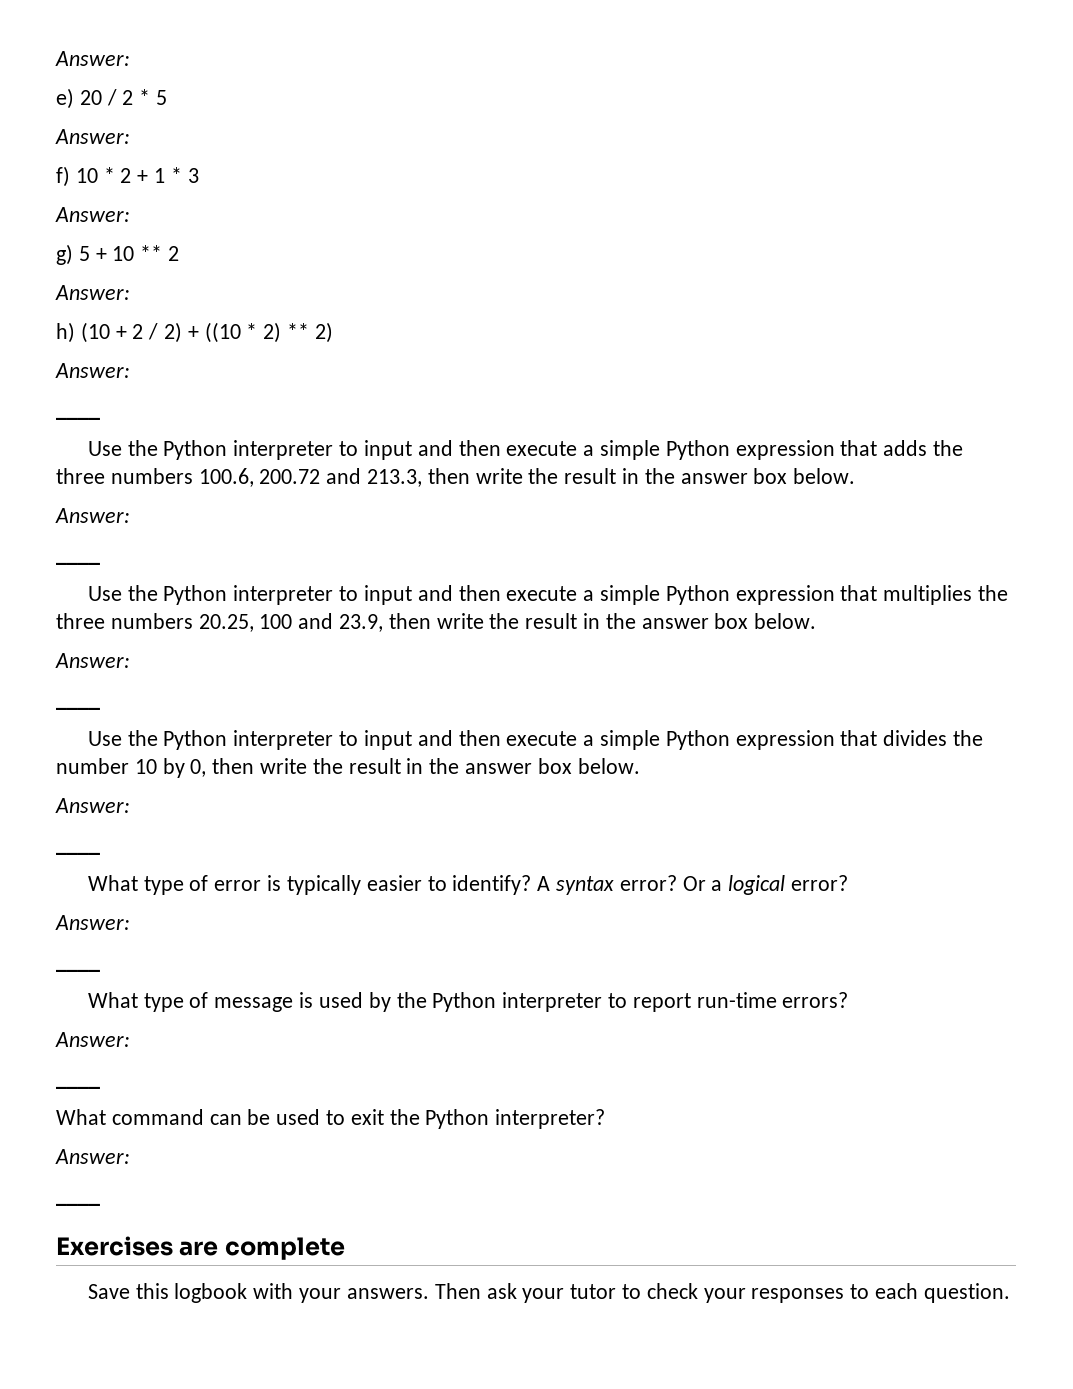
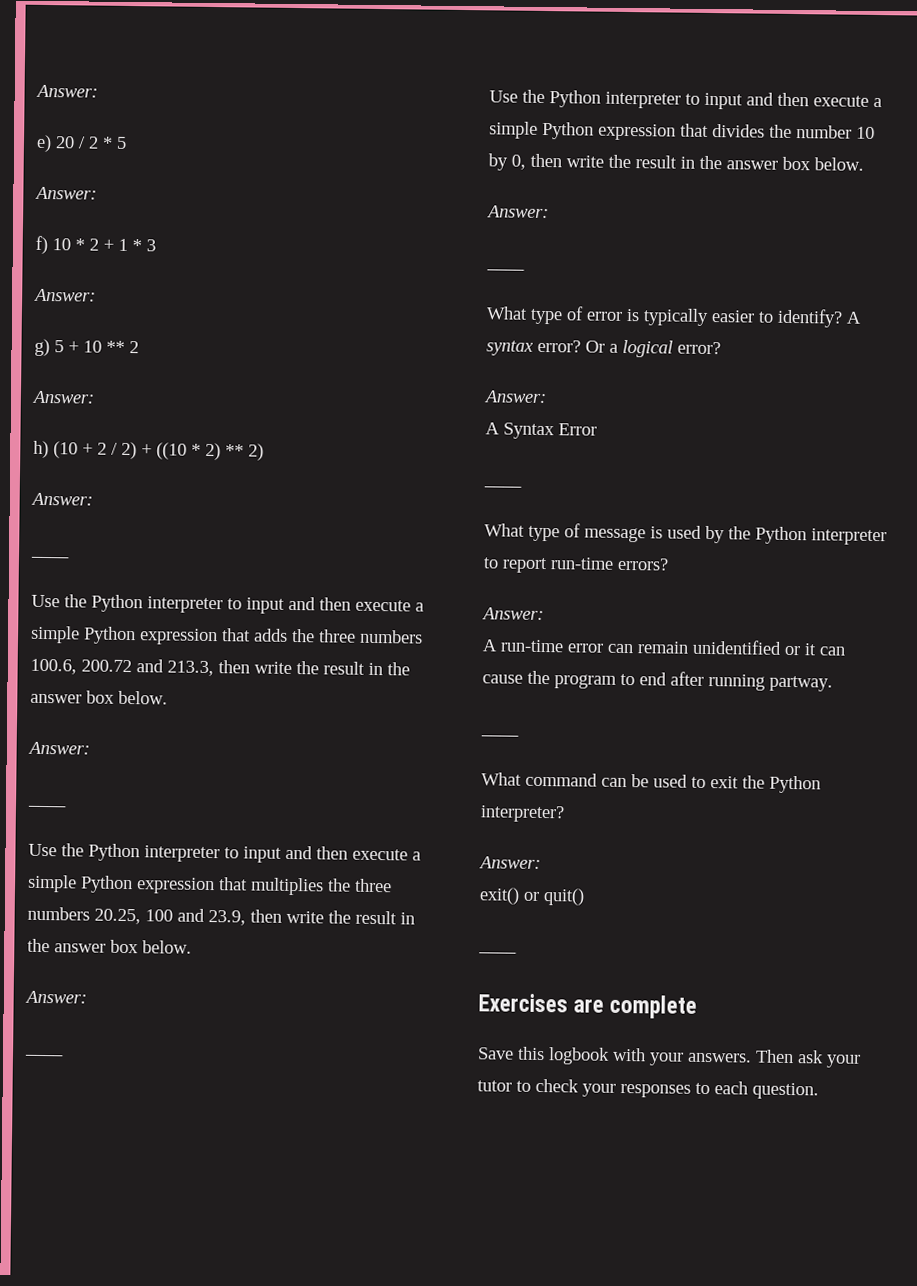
+ A Syntax Error
+ A run-time error can remain unidentified or it can cause the program to end after running partway.
+ exit() or quit()

